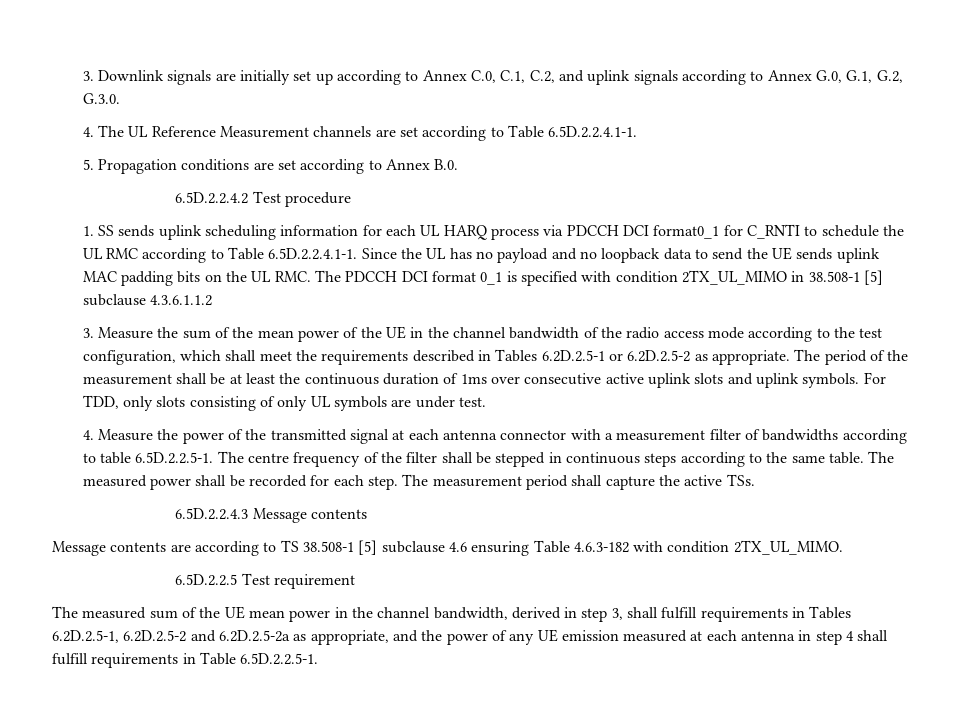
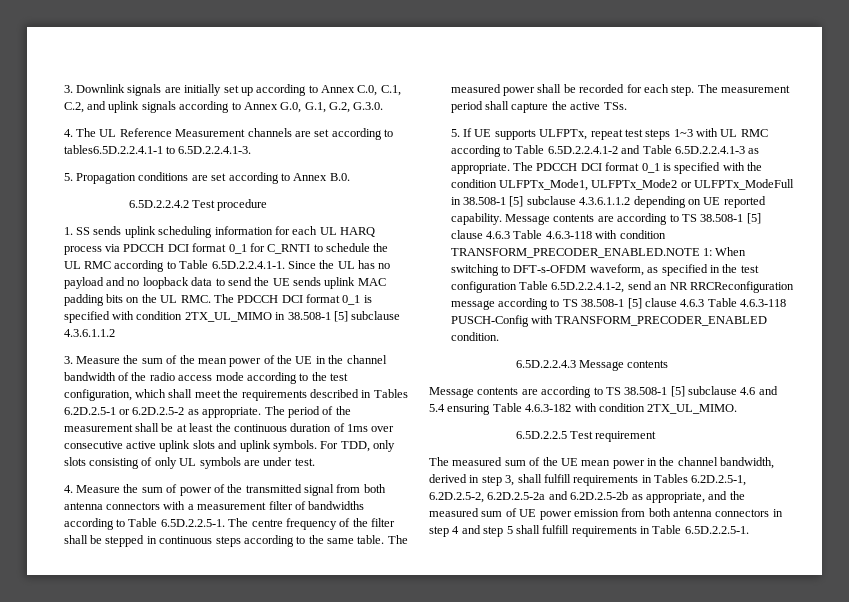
- 4. The UL Reference Measurement channels are set according to Table 6.5D.2.2.4.1-1.
+ 4. The UL Reference Measurement channels are set according to tables6.5D.2.2.4.1-1 to 6.5D.2.2.4.1-3.
- 1. SS sends uplink scheduling information for each UL HARQ process via PDCCH DCI format0_1 for C_RNTI to schedule the UL RMC according to Table 6.5D.2.2.4.1-1. Since the UL has no payload and no loopback data to send the UE sends uplink MAC padding bits on the UL RMC. The PDCCH DCI format 0_1 is specified with condition 2TX_UL_MIMO in 38.508-1 [5] subclause 4.3.6.1.1.2
+ 1. SS sends uplink scheduling information for each UL HARQ process via PDCCH DCI format 0_1 for C_RNTI to schedule the UL RMC according to Table 6.5D.2.2.4.1-1. Since the UL has no payload and no loopback data to send the UE sends uplink MAC padding bits on the UL RMC. The PDCCH DCI format 0_1 is specified with condition 2TX_UL_MIMO in 38.508-1 [5] subclause 4.3.6.1.1.2
- 4. Measure the power of the transmitted signal at each antenna connector with a measurement filter of bandwidths according to table 6.5D.2.2.5-1. The centre frequency of the filter shall be stepped in continuous steps according to the same table.
+ 4. Measure the sum of power of the transmitted signal from both antenna connectors with a measurement filter of bandwidths according to Table 6.5D.2.2.5-1. The centre frequency of the filter shall be stepped in continuous steps according to the same table.
+ 5. If UE supports ULFPTx, repeat test steps 1~3 with UL RMC according to Table 6.5D.2.2.4.1-2 and Table 6.5D.2.2.4.1-3 as appropriate. The PDCCH DCI format 0_1 is specified with the condition ULFPTx_Mode1, ULFPTx_Mode2 or ULFPTx_ModeFull in 38.508-1 [5] subclause 4.3.6.1.1.2 depending on UE reported capability. Message contents are according to TS 38.508-1 [5] clause 4.6.3 Table 4.6.3-118 with condition TRANSFORM_PRECODER_ENABLED.NOTE 1: When switching to DFT-s-OFDM waveform, as specified in the test configuration Table 6.5D.2.2.4.1-2, send an NR RRCReconfiguration message according to TS 38.508-1 [5] clause 4.6.3 Table 4.6.3-118 PUSCH-Config with TRANSFORM_PRECODER_ENABLED condition.
- Message contents are according to TS 38.508-1 [5] subclause 4.6 ensuring Table 4.6.3-182 with condition 2TX_UL_MIMO.
+ Message contents are according to TS 38.508-1 [5] subclause 4.6 and 5.4 ensuring Table 4.6.3-182 with condition 2TX_UL_MIMO.
- The measured sum of the UE mean power in the channel bandwidth, derived in step 3, shall fulfill requirements in Tables 6.2D.2.5-1, 6.2D.2.5-2 and 6.2D.2.5-2a as appropriate, and the power of any UE emission measured at each antenna in step 4 shall fulfill requirements in Table 6.5D.2.2.5-1.
+ The measured sum of the UE mean power in the channel bandwidth, derived in step 3, shall fulfill requirements in Tables 6.2D.2.5-1, 6.2D.2.5-2, 6.2D.2.5-2a and 6.2D.2.5-2b as appropriate, and the measured sum of UE power emission from both antenna connectors in step 4 and step 5 shall fulfill requirements in Table 6.5D.2.2.5-1.

